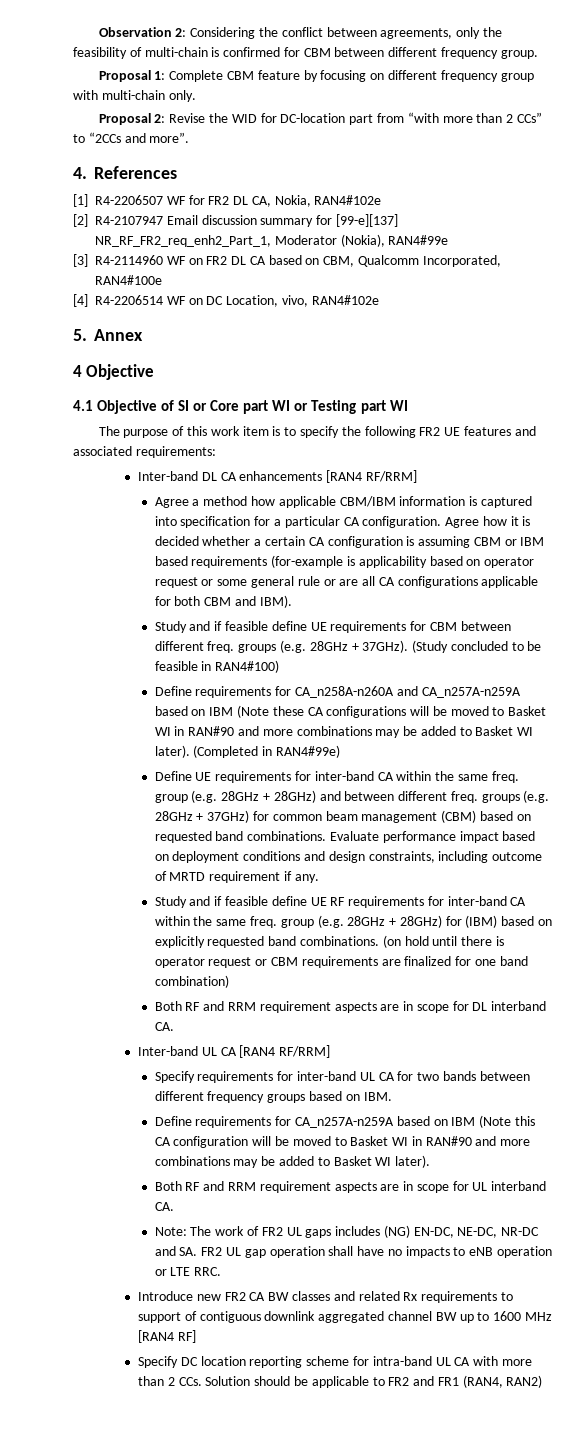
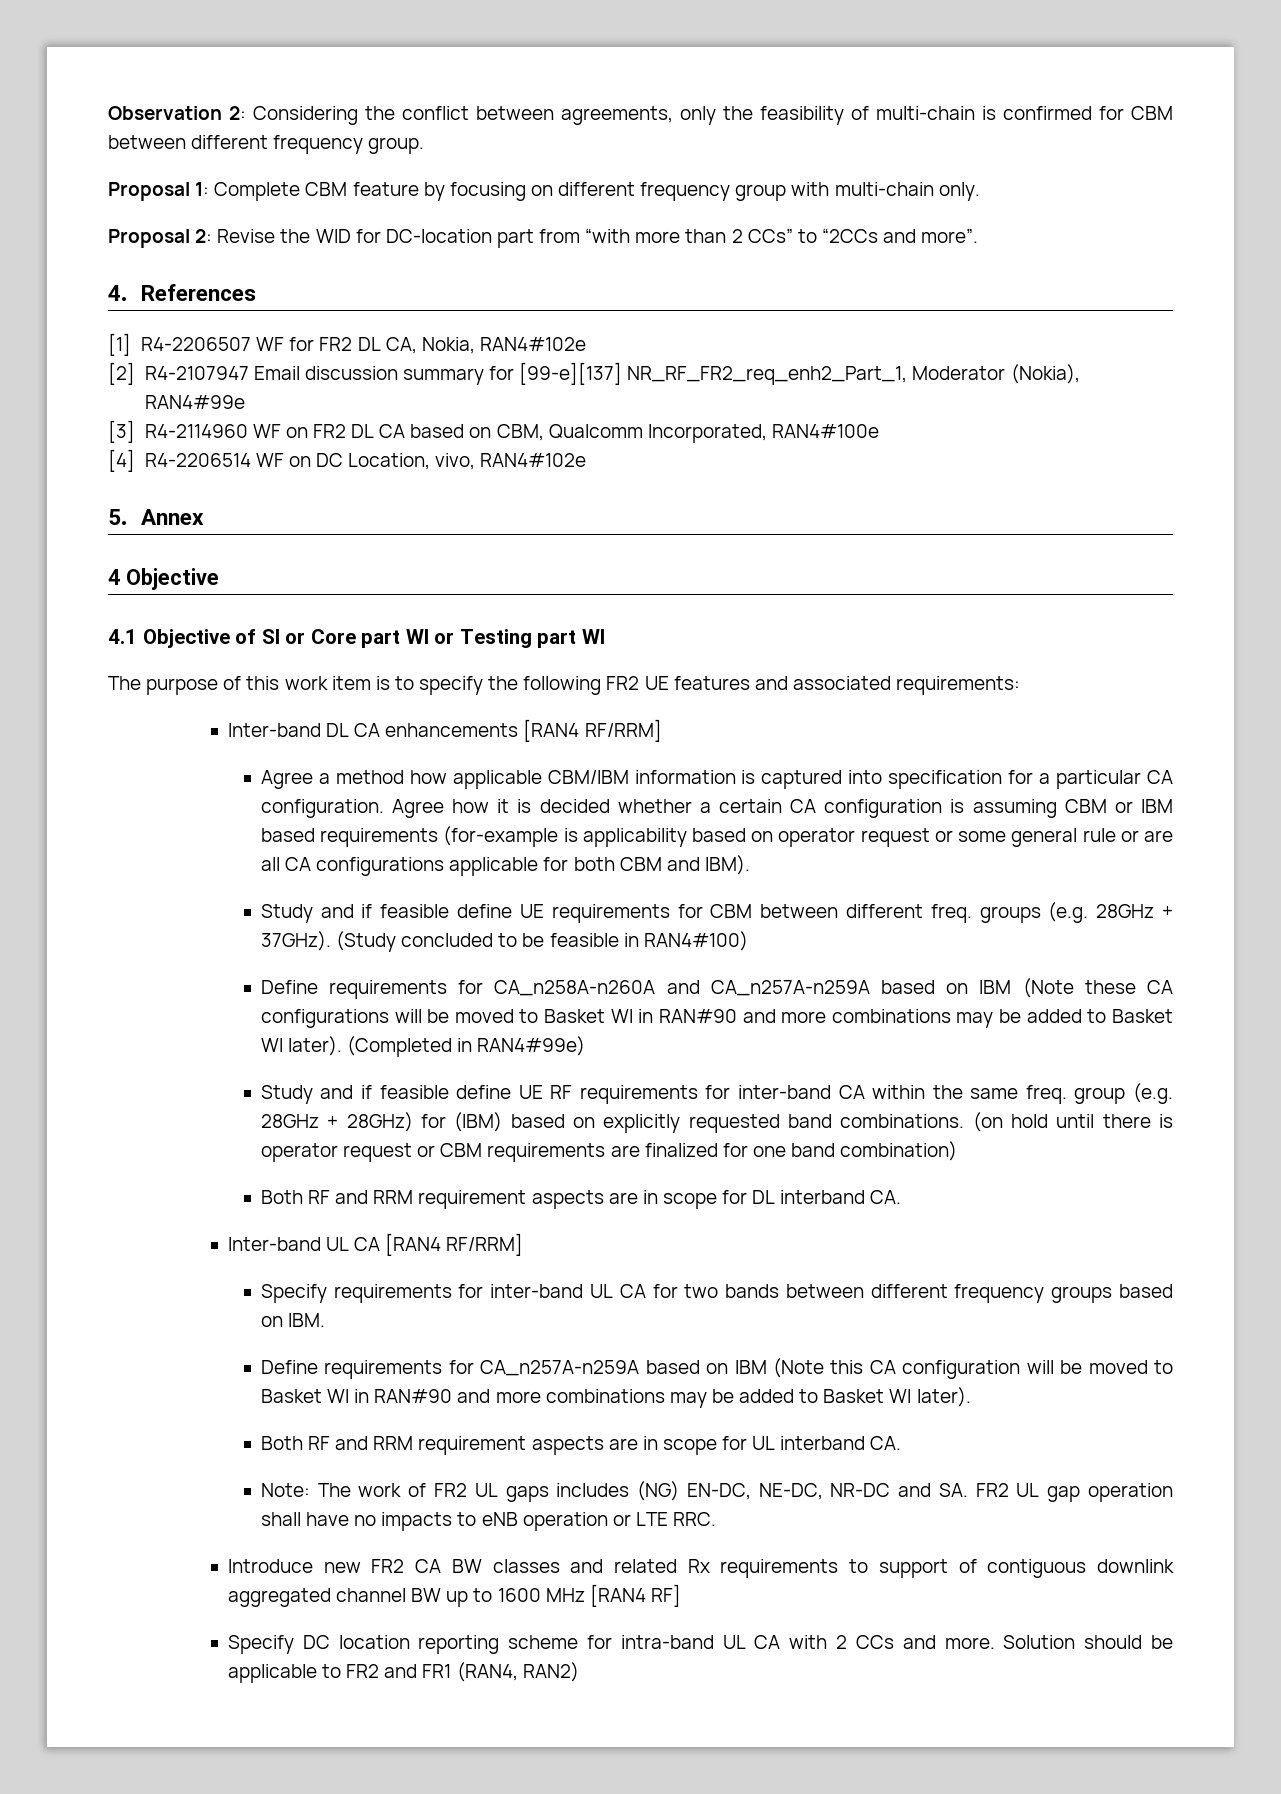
- Define UE requirements for inter-band CA within the same freq. group (e.g. 28GHz + 28GHz) and between different freq. groups (e.g. 28GHz + 37GHz) for common beam management (CBM) based on requested band combinations. Evaluate performance impact based on deployment conditions and design constraints, including outcome of MRTD requirement if any.
- Specify DC location reporting scheme for intra-band UL CA with more than 2 CCs. Solution should be applicable to FR2 and FR1 (RAN4, RAN2)
+ Specify DC location reporting scheme for intra-band UL CA with 2 CCs and more. Solution should be applicable to FR2 and FR1 (RAN4, RAN2)

